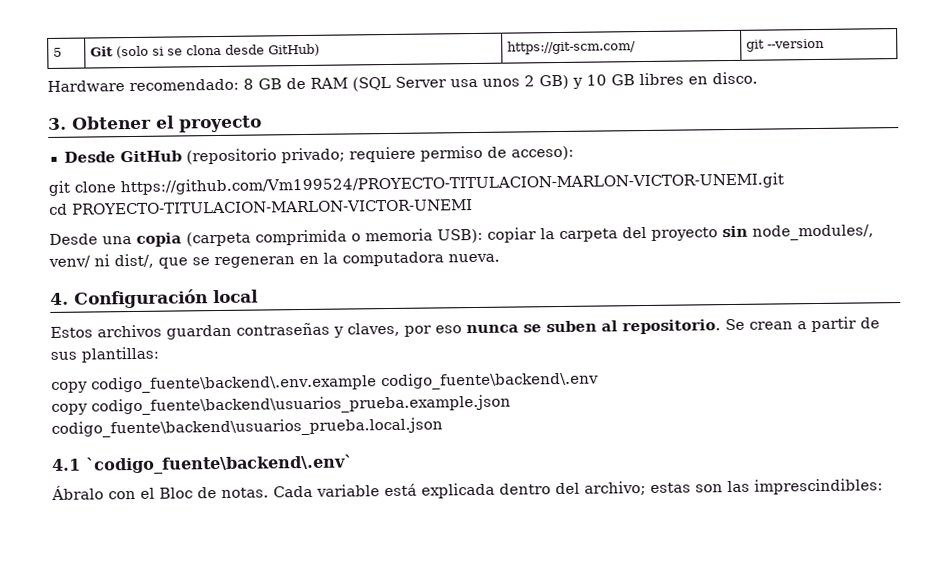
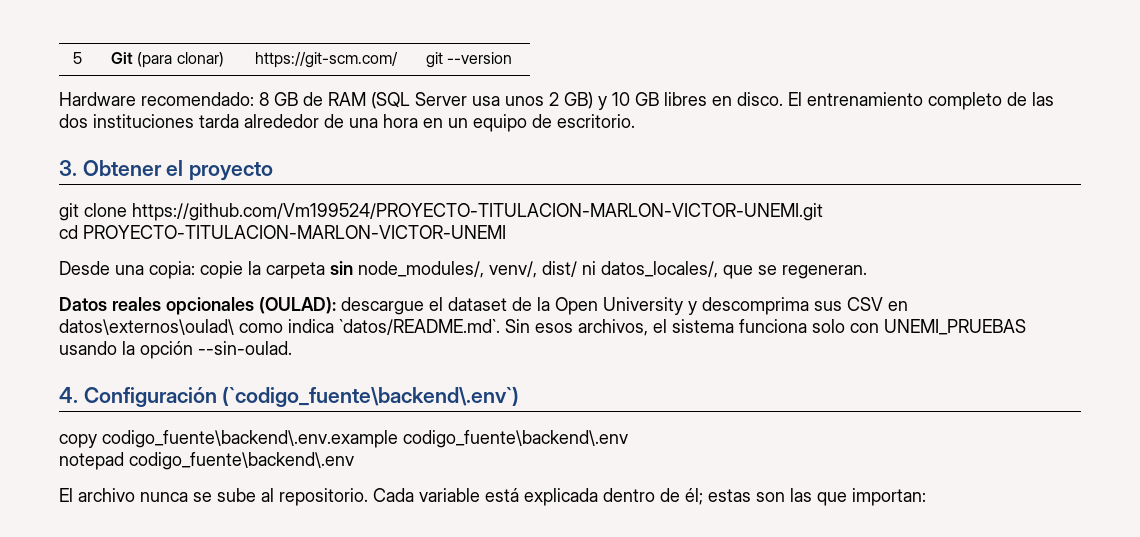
- 5 | Git (solo si se clona desde GitHub) | https://git-scm.com/ | git --version
+ 5 | Git (para clonar) | https://git-scm.com/ | git --version
- Hardware recomendado: 8 GB de RAM (SQL Server usa unos 2 GB) y 10 GB libres en disco.
+ Hardware recomendado: 8 GB de RAM (SQL Server usa unos 2 GB) y 10 GB libres en disco. El entrenamiento completo de las dos instituciones tarda alrededor de una hora en un equipo de escritorio.
  3. Obtener el proyecto
- Desde GitHub (repositorio privado; requiere permiso de acceso):
- Desde una copia (carpeta comprimida o memoria USB): copiar la carpeta del proyecto sin node_modules/, venv/ ni dist/, que se regeneran en la computadora nueva.
- 4. Configuración local
- Estos archivos guardan contraseñas y claves, por eso nunca se suben al repositorio. Se crean a partir de sus plantillas:
+ Desde una copia: copie la carpeta sin node_modules/, venv/, dist/ ni datos_locales/, que se regeneran.
+ Datos reales opcionales (OULAD): descargue el dataset de la Open University y descomprima sus CSV en datos\externos\oulad\ como indica `datos/README.md`. Sin esos archivos, el sistema funciona solo con UNEMI_PRUEBAS usando la opción --sin-oulad.
+ 4. Configuración (`codigo_fuente\backend\.env`)
  copy codigo_fuente\backend\.env.example codigo_fuente\backend\.env
- copy codigo_fuente\backend\usuarios_prueba.example.json codigo_fuente\backend\usuarios_prueba.local.json
- 4.1 `codigo_fuente\backend\.env`
- Ábralo con el Bloc de notas.
+ notepad codigo_fuente\backend\.env
+ El archivo nunca se sube al repositorio.
- Cada variable está explicada dentro del archivo; estas son las imprescindibles:
+ Cada variable está explicada dentro de él; estas son las que importan:

